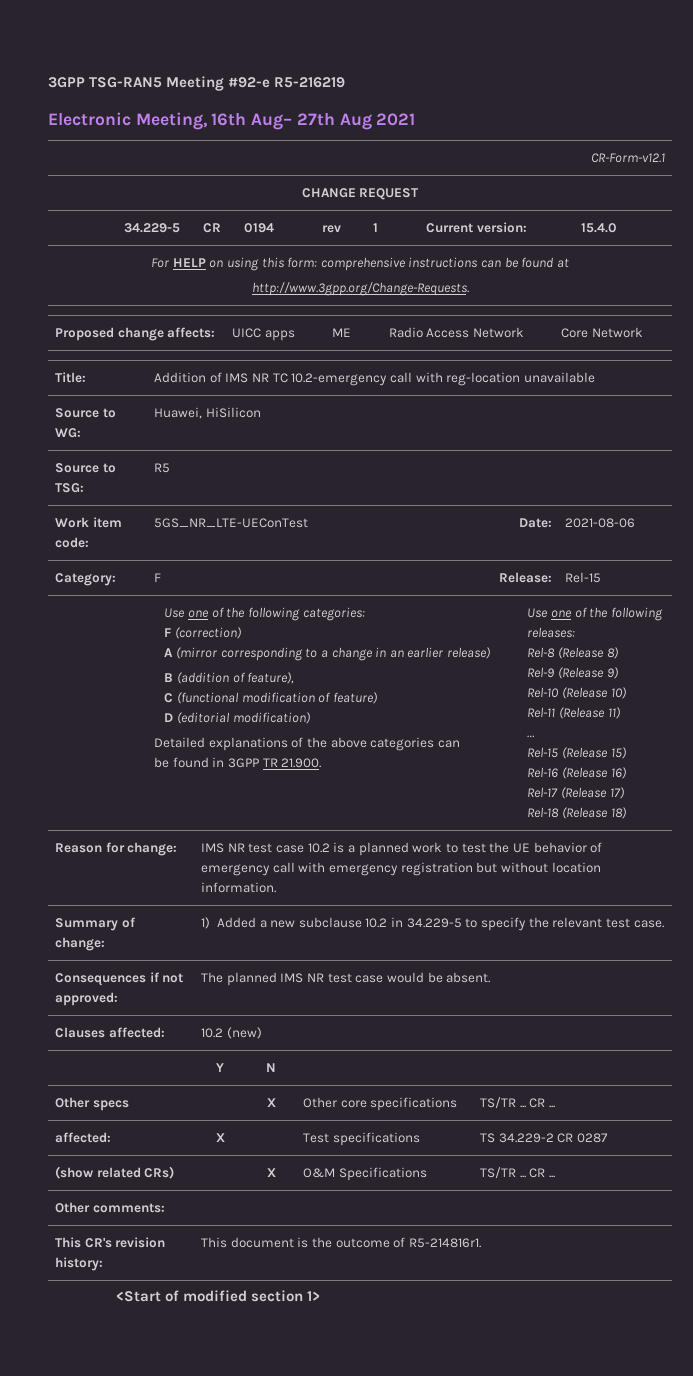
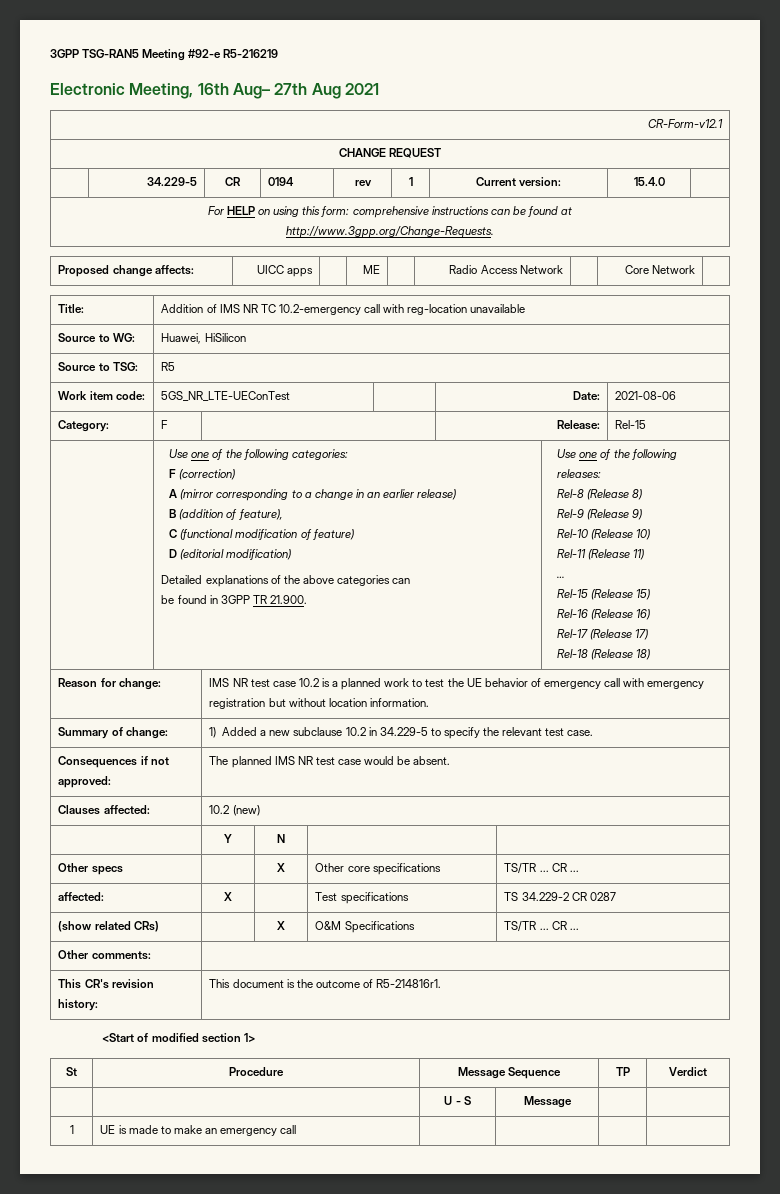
+ St | Procedure | Message Sequence | TP | Verdict
+ | | U - S | Message | |
+ 1 | UE is made to make an emergency call | | | |

